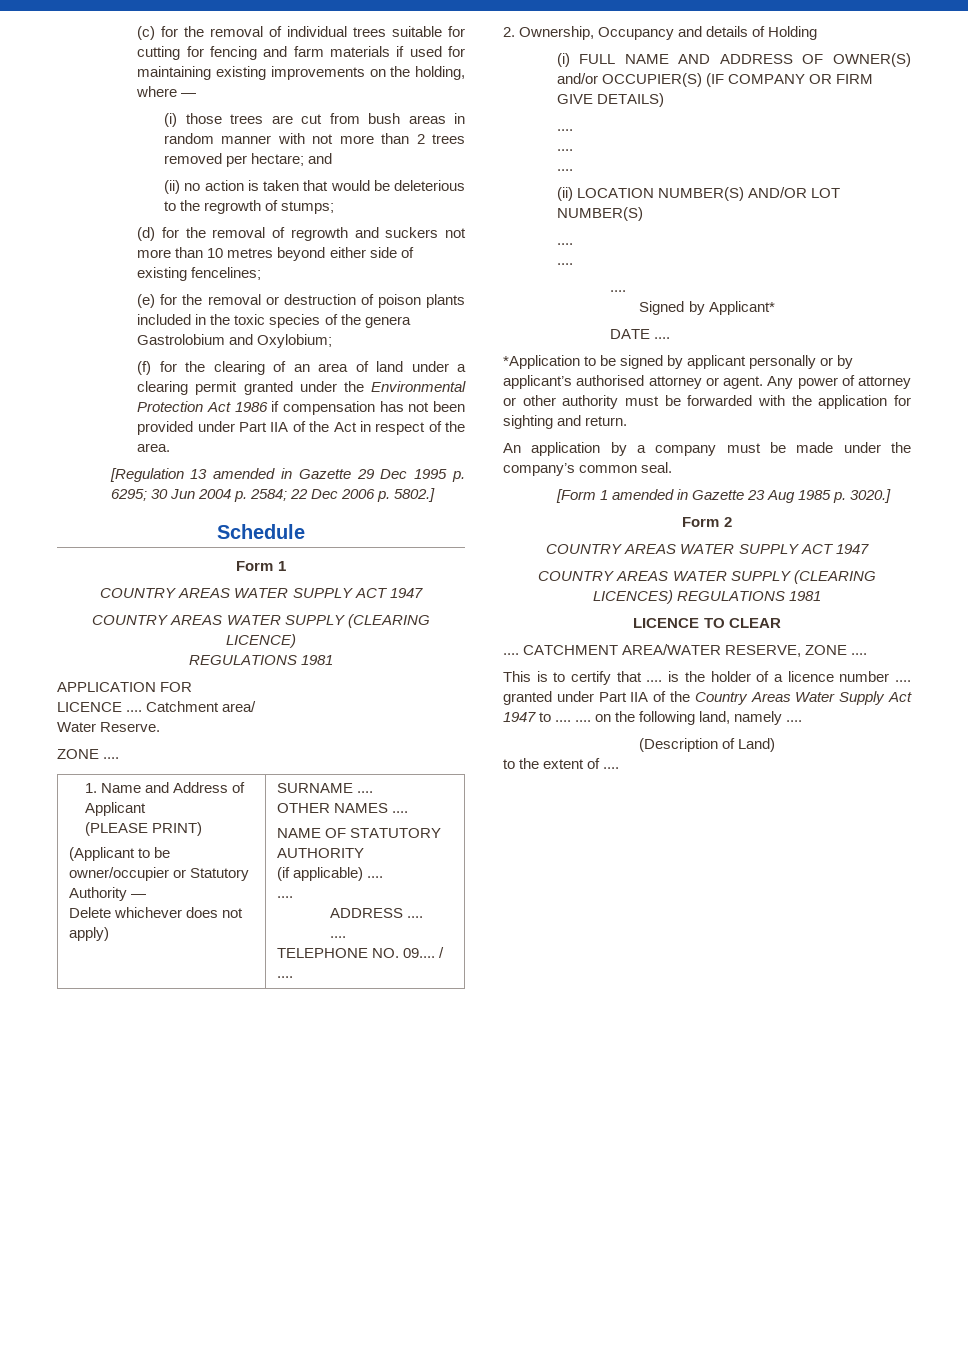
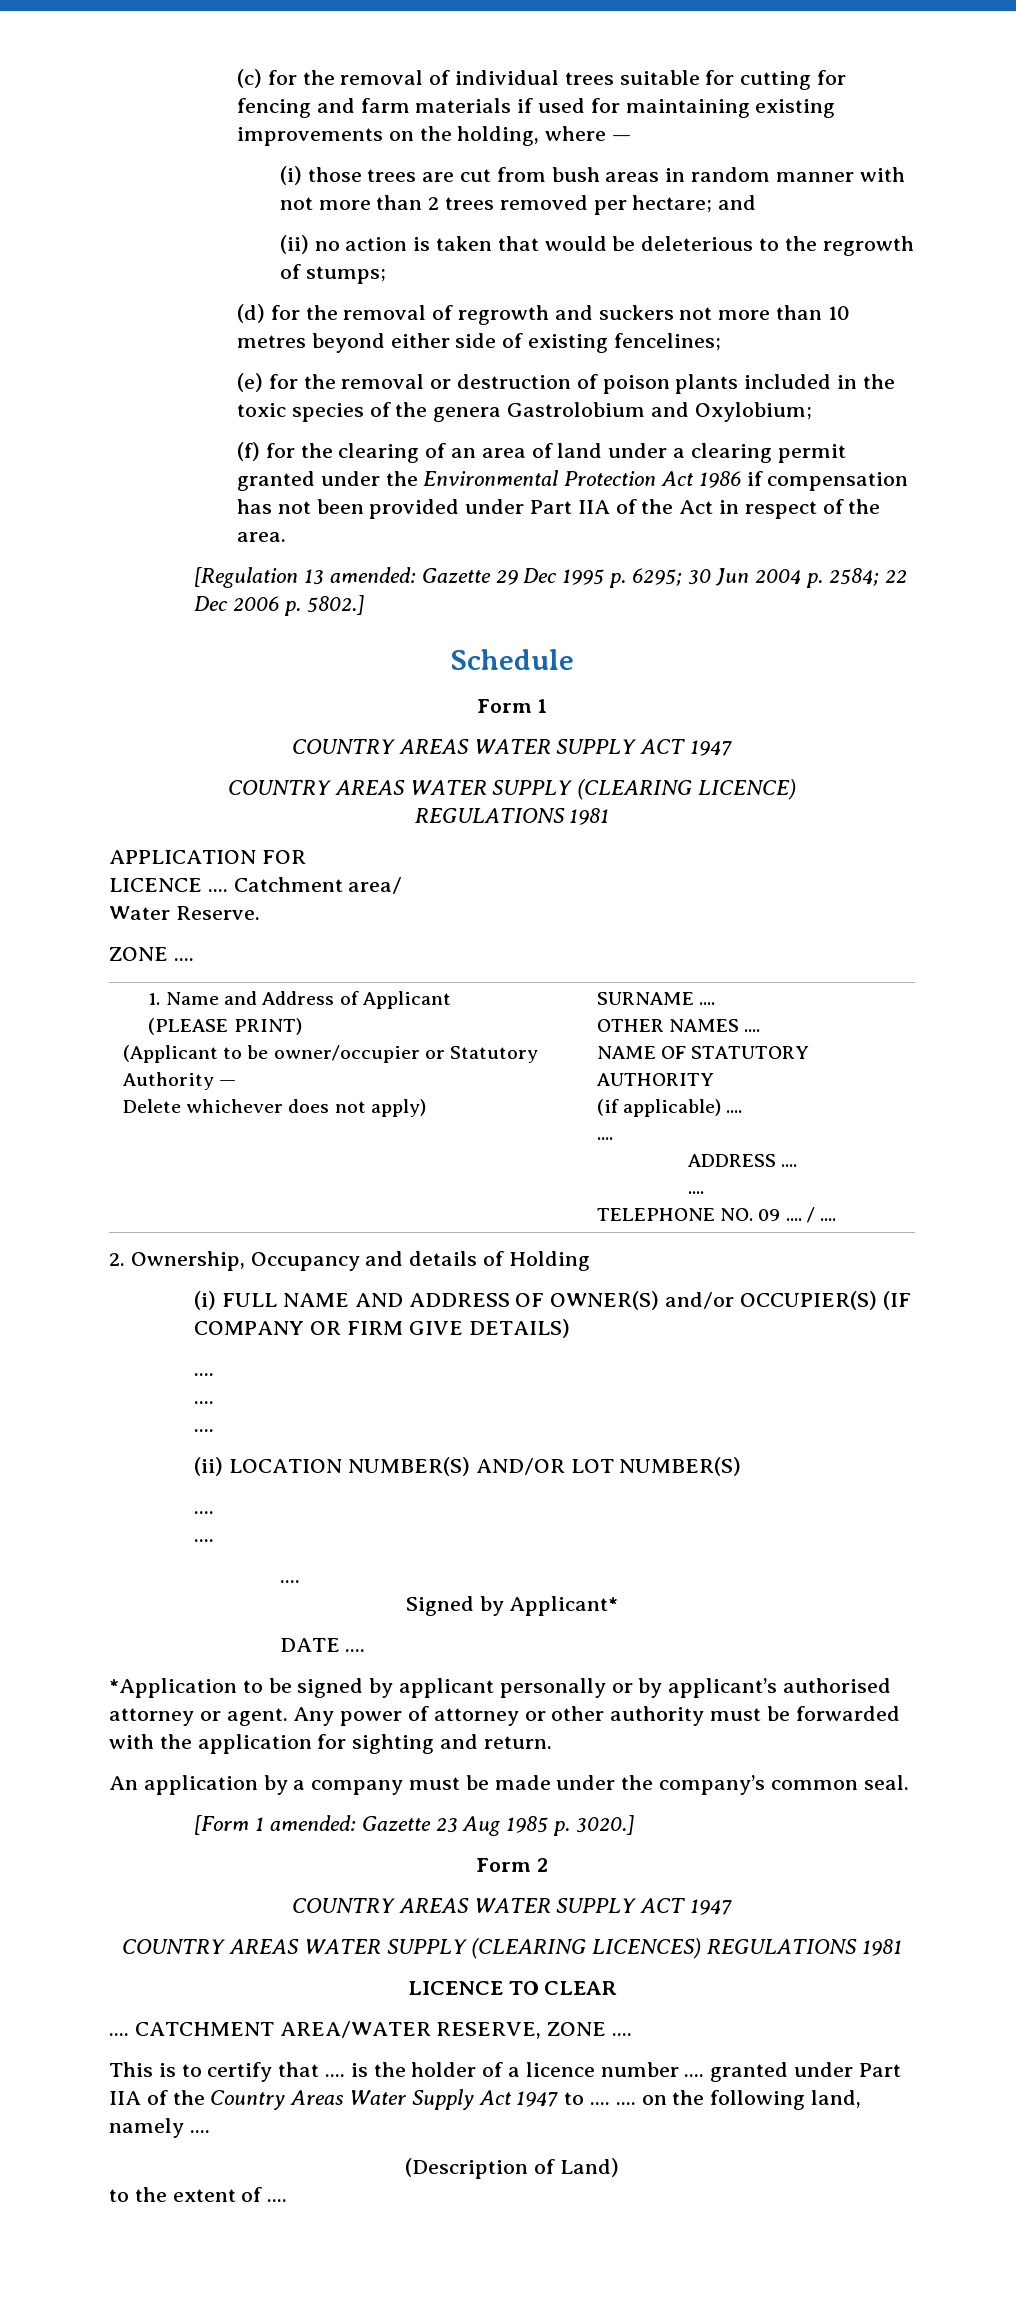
- [Regulation 13 amended in Gazette 29 Dec 1995 p. 6295; 30 Jun 2004 p. 2584; 22 Dec 2006 p. 5802.]
+ [Regulation 13 amended: Gazette 29 Dec 1995 p. 6295; 30 Jun 2004 p. 2584; 22 Dec 2006 p. 5802.]
- TELEPHONE NO. 09....
+ TELEPHONE NO. 09 ....
- [Form 1 amended in Gazette 23 Aug 1985 p. 3020.]
+ [Form 1 amended: Gazette 23 Aug 1985 p. 3020.]

